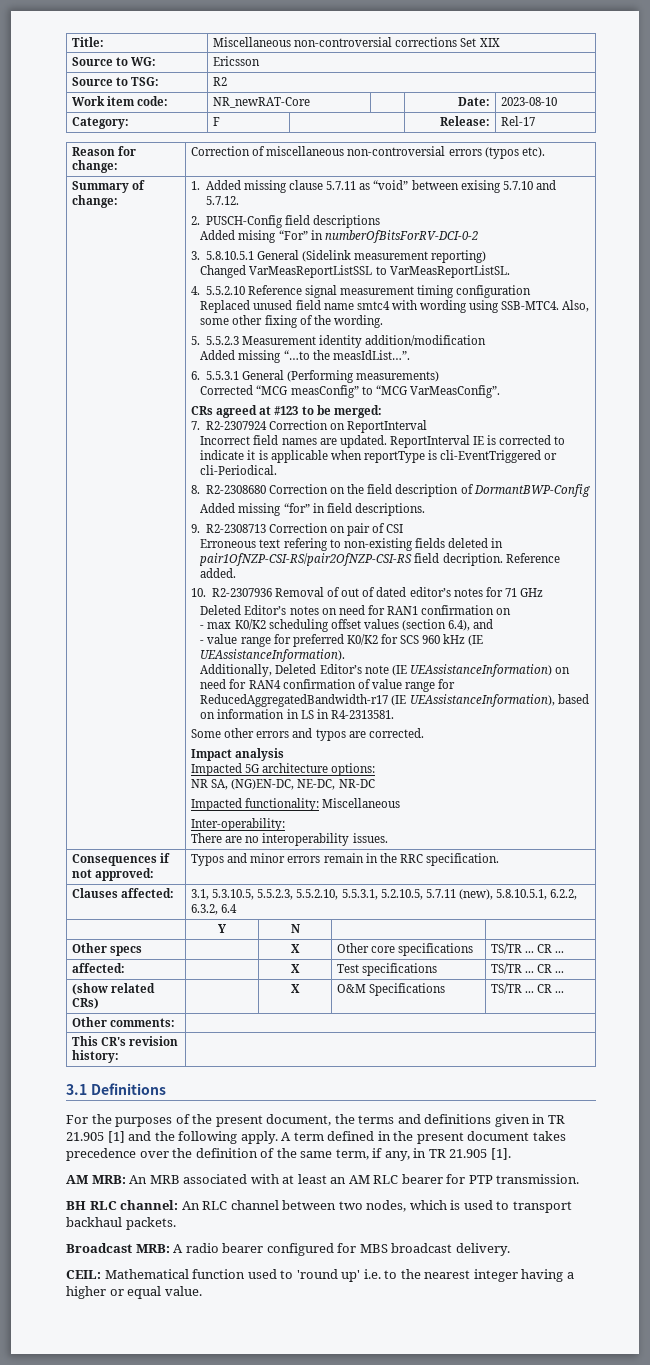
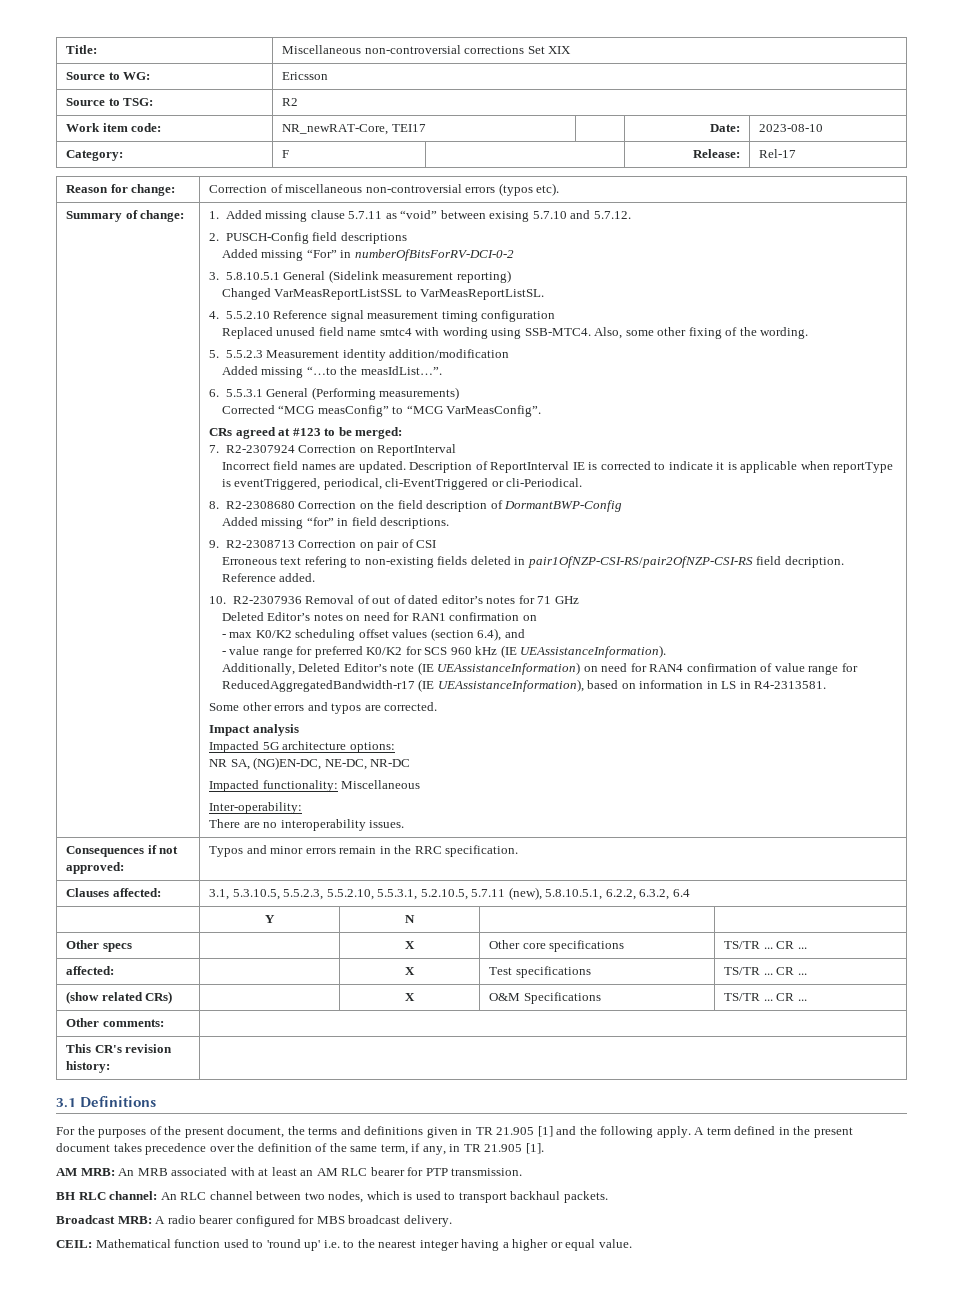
- Work item code: | NR_newRAT-Core | | Date: | 2023-08-10
+ Work item code: | NR_newRAT-Core, TEI17 | | Date: | 2023-08-10
- Added mising “For” in numberOfBitsForRV-DCI-0-2
+ Added missing “For” in numberOfBitsForRV-DCI-0-2
- ReportInterval IE is corrected to indicate it is applicable when reportType is cli-EventTriggered or cli-Periodical.
+ Description of ReportInterval IE is corrected to indicate it is applicable when reportType is eventTriggered, periodical, cli-EventTriggered or cli-Periodical.

